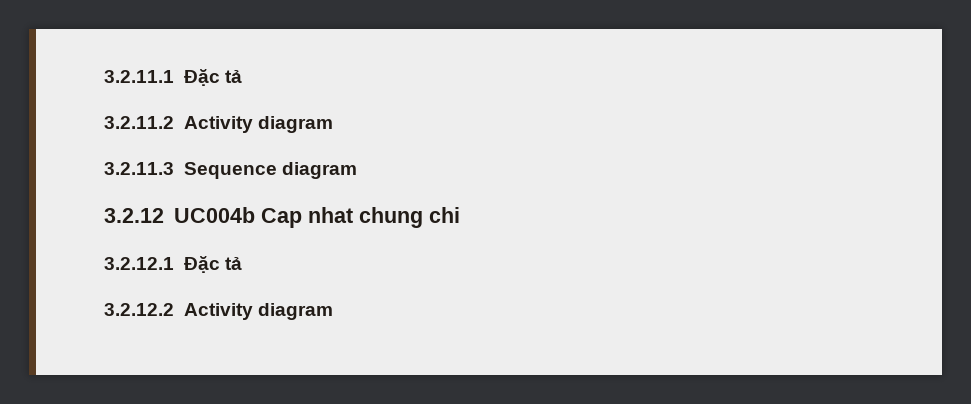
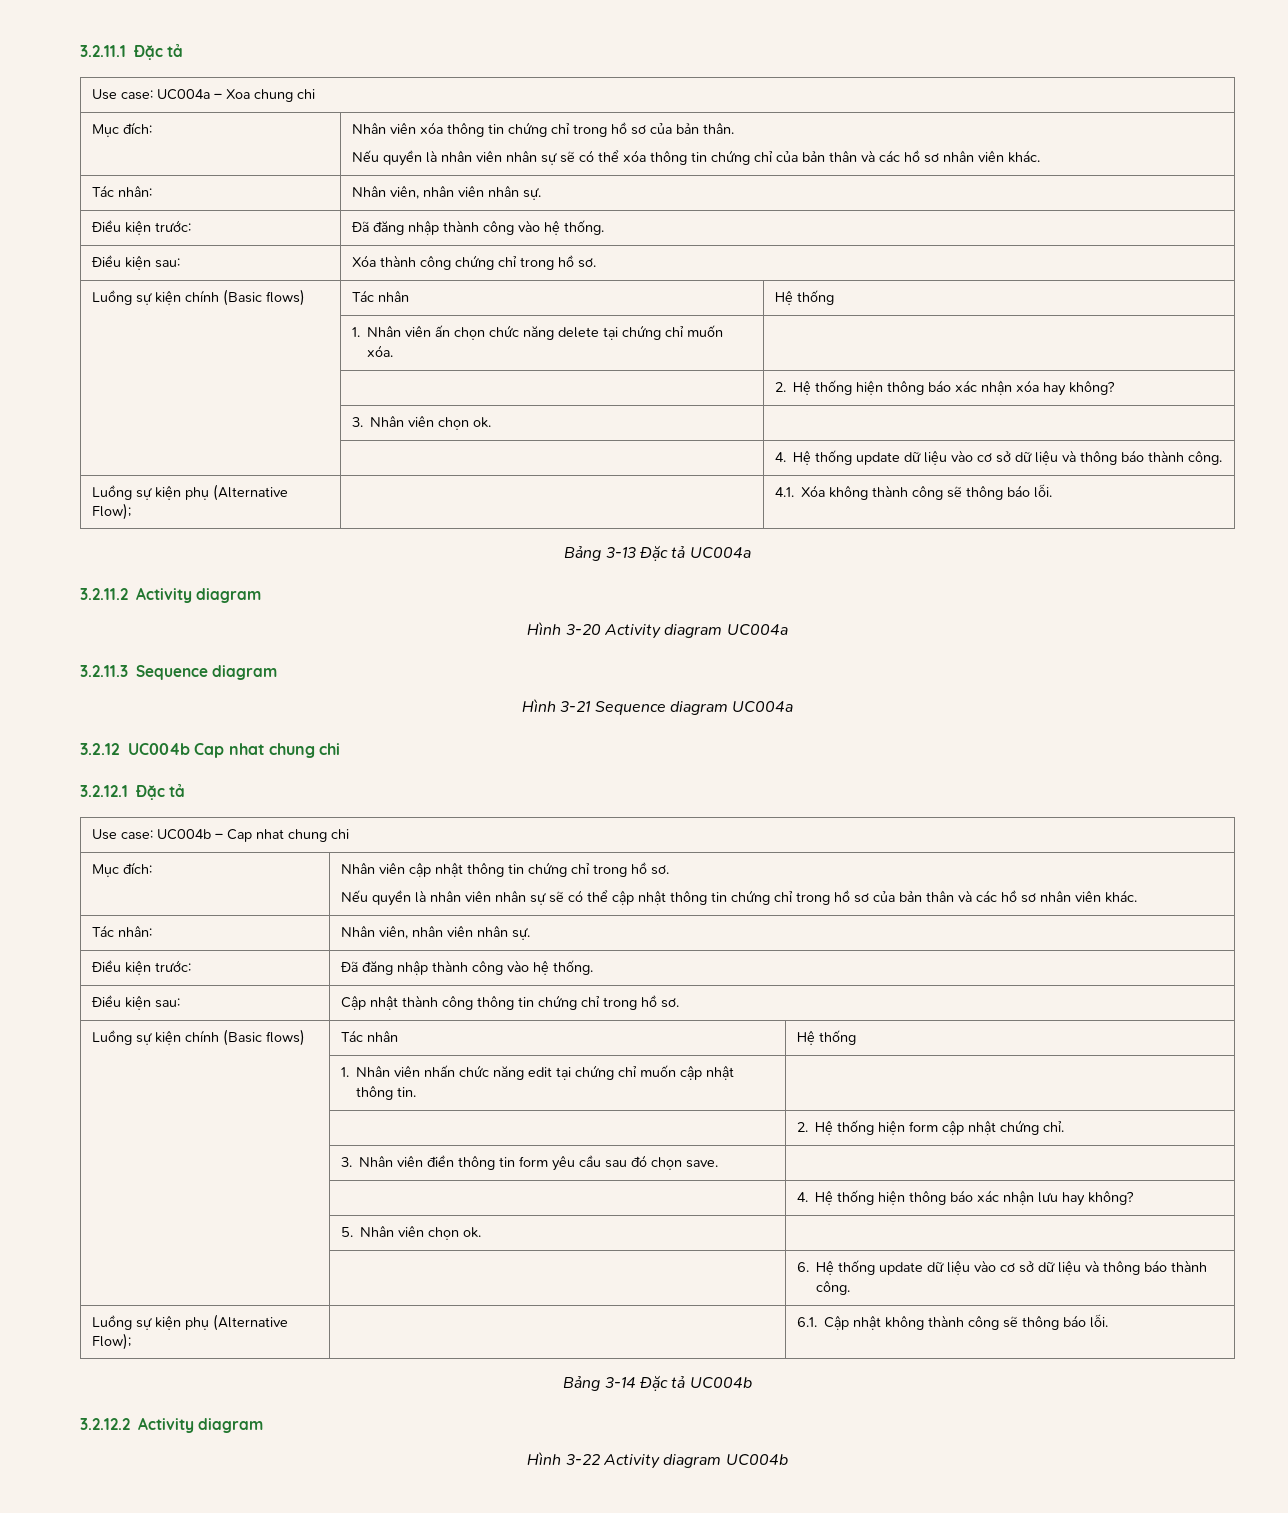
+ Use case: UC004a – Xoa chung chi
+ Mục đích: | Nhân viên xóa thông tin chứng chỉ trong hồ sơ của bản thân.
+ Nếu quyền là nhân viên nhân sự sẽ có thể xóa thông tin chứng chỉ của bản thân và các hồ sơ nhân viên khác.
+ Tác nhân: | Nhân viên, nhân viên nhân sự.
+ Điều kiện trước: | Đã đăng nhập thành công vào hệ thống.
+ Điều kiện sau: | Xóa thành công chứng chỉ trong hồ sơ.
+ Luồng sự kiện chính (Basic flows) | Tác nhân | Hệ thống
+ | 1. Nhân viên ấn chọn chức năng delete tại chứng chỉ muốn xóa. |
+ | | 2. Hệ thống hiện thông báo xác nhận xóa hay không?
+ | 3. Nhân viên chọn ok. |
+ | | 4. Hệ thống update dữ liệu vào cơ sở dữ liệu và thông báo thành công.
+ Luồng sự kiện phụ (Alternative Flow); | | 4.1. Xóa không thành công sẽ thông báo lỗi.
+ Bảng 3-13 Đặc tả UC004a
  3.2.11.2 Activity diagram
+ Hình 3-20 Activity diagram UC004a
  3.2.11.3 Sequence diagram
+ Hình 3-21 Sequence diagram UC004a
+ Use case: UC004b – Cap nhat chung chi
+ Mục đích: | Nhân viên cập nhật thông tin chứng chỉ trong hồ sơ.
+ Nếu quyền là nhân viên nhân sự sẽ có thể cập nhật thông tin chứng chỉ trong hồ sơ của bản thân và các hồ sơ nhân viên khác.
+ Tác nhân: | Nhân viên, nhân viên nhân sự.
+ Điều kiện trước: | Đã đăng nhập thành công vào hệ thống.
+ Điều kiện sau: | Cập nhật thành công thông tin chứng chỉ trong hồ sơ.
+ Luồng sự kiện chính (Basic flows) | Tác nhân | Hệ thống
+ | 1. Nhân viên nhấn chức năng edit tại chứng chỉ muốn cập nhật thông tin. |
+ | | 2. Hệ thống hiện form cập nhật chứng chỉ.
+ | 3. Nhân viên điền thông tin form yêu cầu sau đó chọn save. |
+ | | 4. Hệ thống hiện thông báo xác nhận lưu hay không?
+ | 5. Nhân viên chọn ok. |
+ | | 6. Hệ thống update dữ liệu vào cơ sở dữ liệu và thông báo thành công.
+ Luồng sự kiện phụ (Alternative Flow); | | 6.1. Cập nhật không thành công sẽ thông báo lỗi.
+ Bảng 3-14 Đặc tả UC004b
  3.2.12.2 Activity diagram
+ Hình 3-22 Activity diagram UC004b

